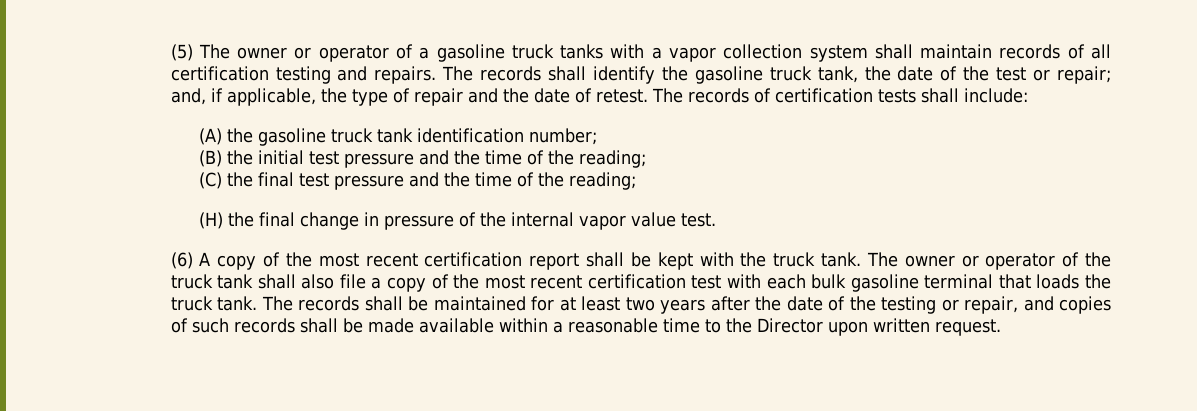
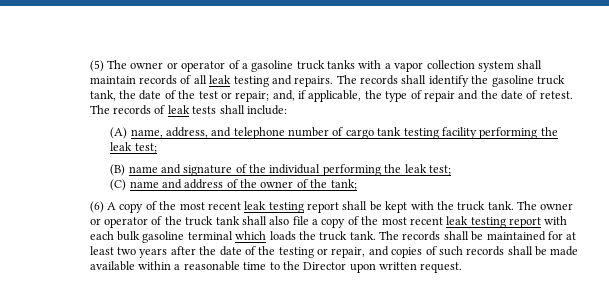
- (5) The owner or operator of a gasoline truck tanks with a vapor collection system shall maintain records of all certification testing and repairs.
+ (5) The owner or operator of a gasoline truck tanks with a vapor collection system shall maintain records of all leak testing and repairs.
- The records of certification tests shall include:
+ The records of leak tests shall include:
- (A) the gasoline truck tank identification number;
- (B) the initial test pressure and the time of the reading;
- (C) the final test pressure and the time of the reading;
- (H) the final change in pressure of the internal vapor value test.
+ (A) name, address, and telephone number of cargo tank testing facility performing the leak test;
+ (B) name and signature of the individual performing the leak test;
+ (C) name and address of the owner of the tank;
- (6) A copy of the most recent certification report shall be kept with the truck tank.
+ (6) A copy of the most recent leak testing report shall be kept with the truck tank.
- The owner or operator of the truck tank shall also file a copy of the most recent certification test with each bulk gasoline terminal that loads the truck tank.
+ The owner or operator of the truck tank shall also file a copy of the most recent leak testing report with each bulk gasoline terminal which loads the truck tank.

